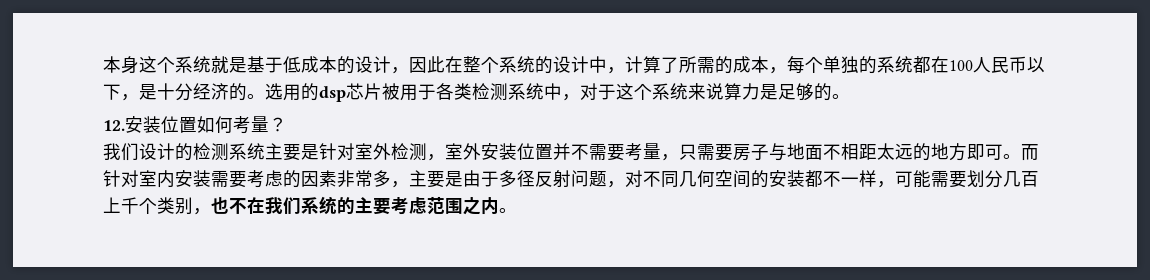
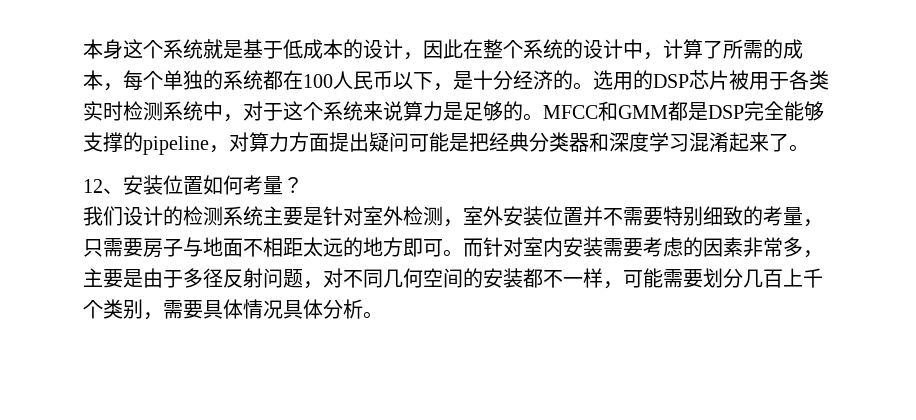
- 选用的dsp芯片被用于各类检测系统中，对于这个系统来说算力是足够的。
- 12.安装位置如何考量？
+ 选用的DSP芯片被用于各类实时检测系统中，对于这个系统来说算力是足够的。MFCC和GMM都是DSP完全能够支撑的pipeline，对算力方面提出疑问可能是把经典分类器和深度学习混淆起来了。
+ 12、安装位置如何考量？
- 我们设计的检测系统主要是针对室外检测，室外安装位置并不需要考量，只需要房子与地面不相距太远的地方即可。
+ 我们设计的检测系统主要是针对室外检测，室外安装位置并不需要特别细致的考量，只需要房子与地面不相距太远的地方即可。
- 而针对室内安装需要考虑的因素非常多，主要是由于多径反射问题，对不同几何空间的安装都不一样，可能需要划分几百上千个类别，也不在我们系统的主要考虑范围之内。
+ 而针对室内安装需要考虑的因素非常多，主要是由于多径反射问题，对不同几何空间的安装都不一样，可能需要划分几百上千个类别，需要具体情况具体分析。

